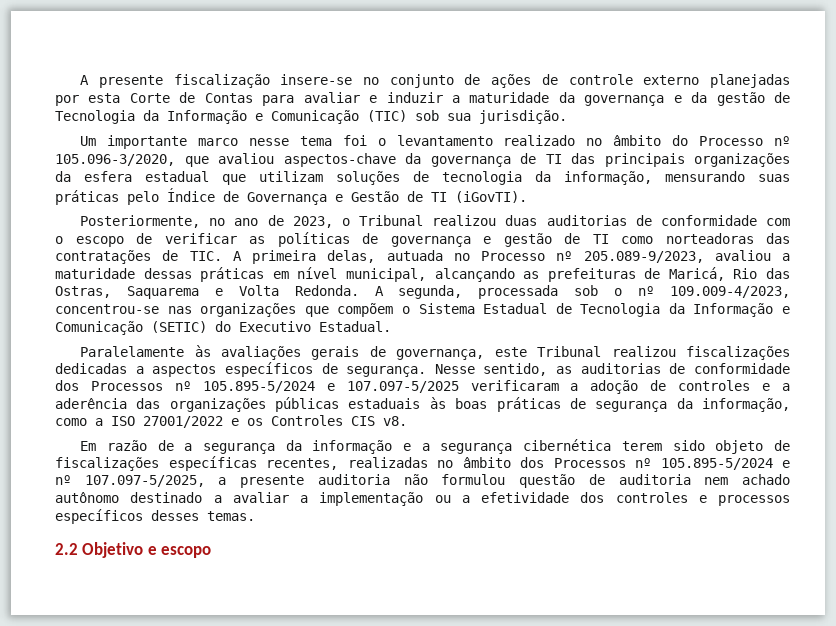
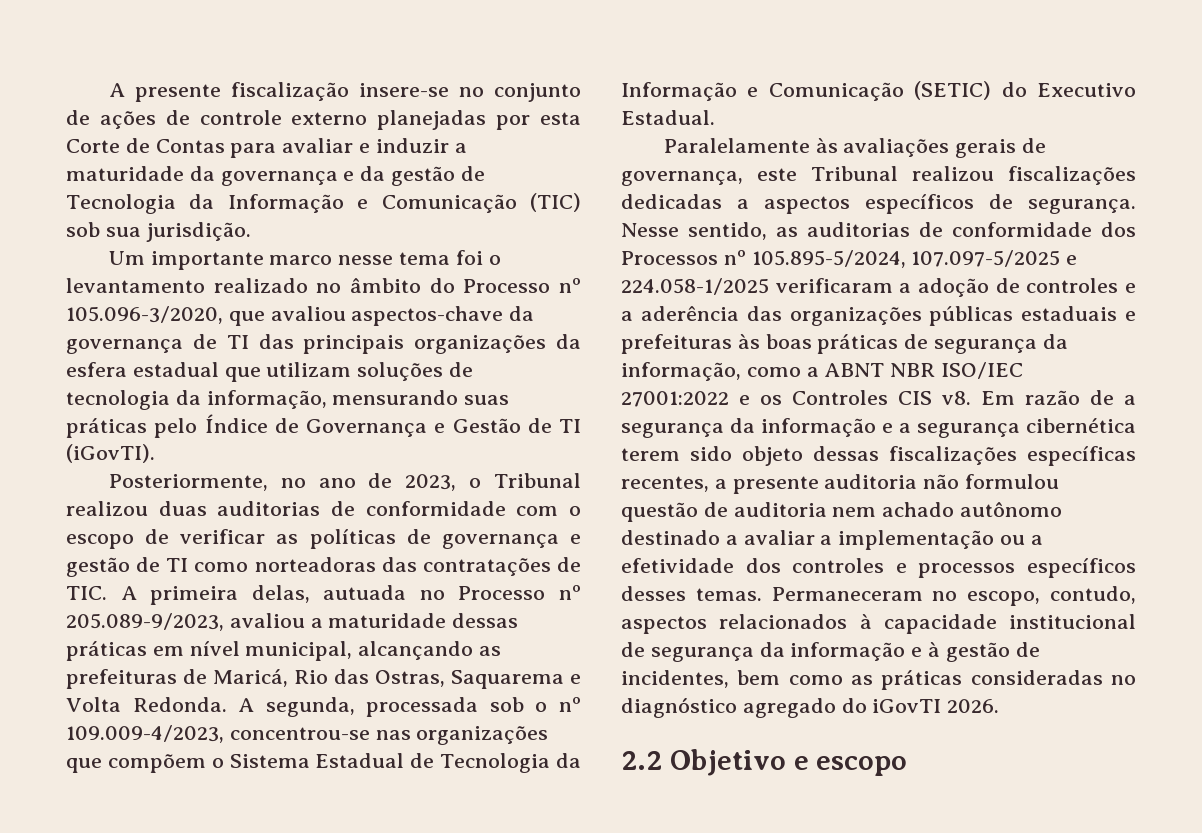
- Nesse sentido, as auditorias de conformidade dos Processos nº 105.895-5/2024 e 107.097-5/2025 verificaram a adoção de controles e a aderência das organizações públicas estaduais às boas práticas de segurança da informação, como a ISO 27001/2022 e os Controles CIS v8.
- Em razão de a segurança da informação e a segurança cibernética terem sido objeto de fiscalizações específicas recentes, realizadas no âmbito dos Processos nº 105.895-5/2024 e nº 107.097-5/2025, a presente auditoria não formulou questão de auditoria nem achado autônomo destinado a avaliar a implementação ou a efetividade dos controles e processos específicos desses temas.
+ Nesse sentido, as auditorias de conformidade dos Processos nº 105.895-5/2024, 107.097-5/2025 e 224.058-1/2025 verificaram a adoção de controles e a aderência das organizações públicas estaduais e prefeituras às boas práticas de segurança da informação, como a ABNT NBR ISO/IEC 27001:2022 e os Controles CIS v8. Em razão de a segurança da informação e a segurança cibernética terem sido objeto dessas fiscalizações específicas recentes, a presente auditoria não formulou questão de auditoria nem achado autônomo destinado a avaliar a implementação ou a efetividade dos controles e processos específicos desses temas. Permaneceram no escopo, contudo, aspectos relacionados à capacidade institucional de segurança da informação e à gestão de incidentes, bem como as práticas consideradas no diagnóstico agregado do iGovTI 2026.

